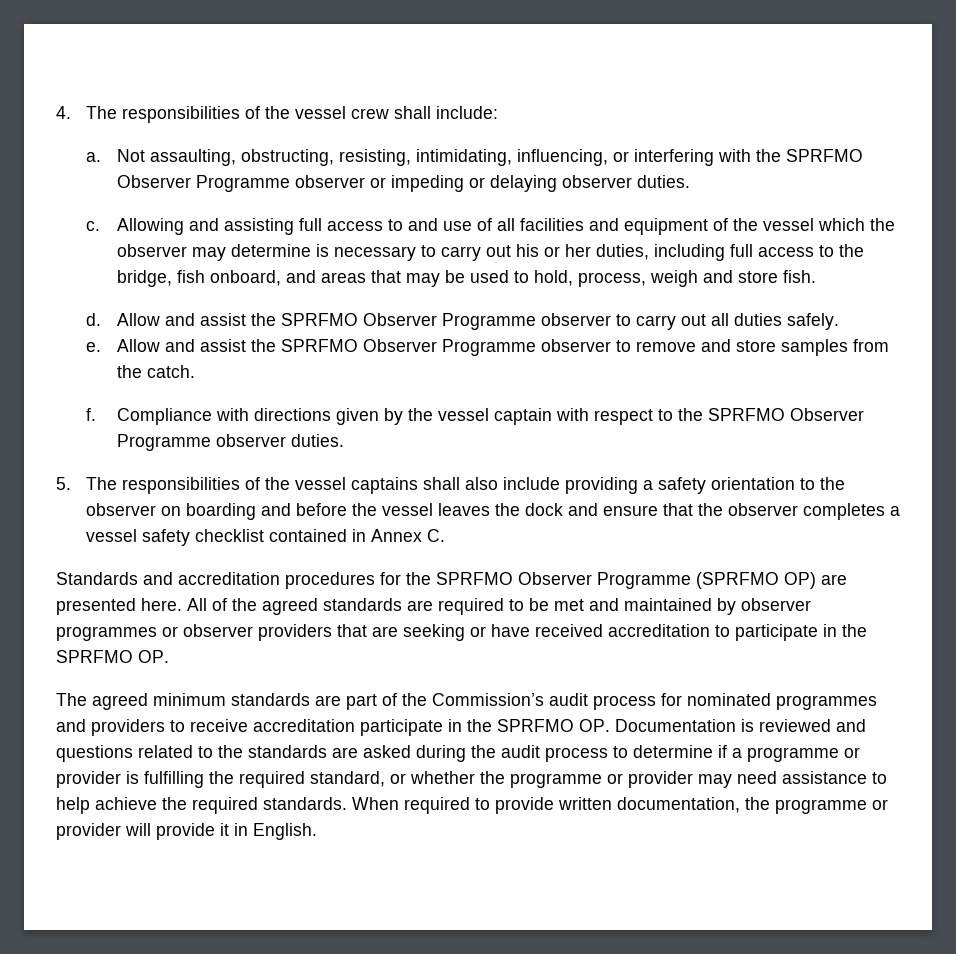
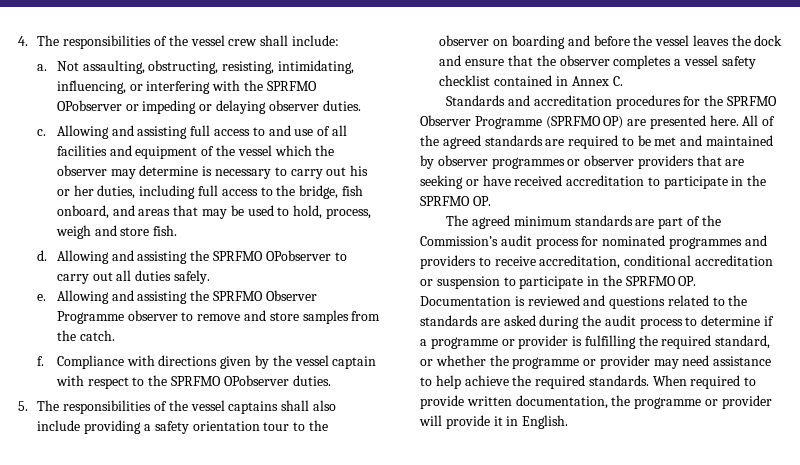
- Not assaulting, obstructing, resisting, intimidating, influencing, or interfering with the SPRFMO Observer Programme observer or impeding or delaying observer duties.
+ Not assaulting, obstructing, resisting, intimidating, influencing, or interfering with the SPRFMO OPobserver or impeding or delaying observer duties.
- Allow and assist the SPRFMO Observer Programme observer to carry out all duties safely.
+ Allowing and assisting the SPRFMO OPobserver to carry out all duties safely.
- Allow and assist the SPRFMO Observer Programme observer to remove and store samples from the catch.
+ Allowing and assisting the SPRFMO Observer Programme observer to remove and store samples from the catch.
- Compliance with directions given by the vessel captain with respect to the SPRFMO Observer Programme observer duties.
+ Compliance with directions given by the vessel captain with respect to the SPRFMO OPobserver duties.
- 5. The responsibilities of the vessel captains shall also include providing a safety orientation to the observer on boarding and before the vessel leaves the dock and ensure that the observer completes a vessel safety checklist contained in Annex C.
+ 5. The responsibilities of the vessel captains shall also include providing a safety orientation tour to the observer on boarding and before the vessel leaves the dock and ensure that the observer completes a vessel safety checklist contained in Annex C.
- The agreed minimum standards are part of the Commission’s audit process for nominated programmes and providers to receive accreditation participate in the SPRFMO OP. Documentation is reviewed and questions related to the standards are asked during the audit process to determine if a programme or provider is fulfilling the required standard, or whether the programme or provider may need assistance to help achieve the required standards.
+ The agreed minimum standards are part of the Commission’s audit process for nominated programmes and providers to receive accreditation, conditional accreditation or suspension to participate in the SPRFMO OP. Documentation is reviewed and questions related to the standards are asked during the audit process to determine if a programme or provider is fulfilling the required standard, or whether the programme or provider may need assistance to help achieve the required standards.

